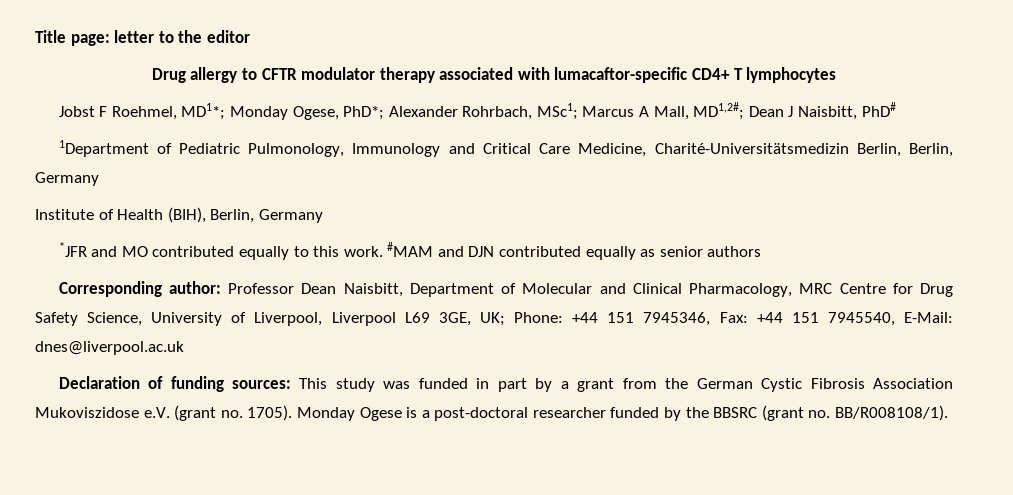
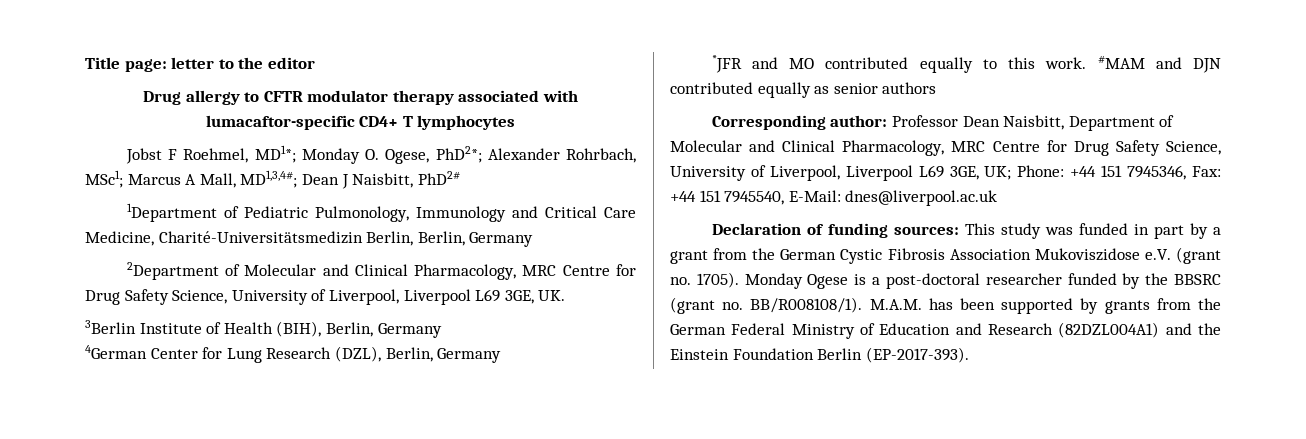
- Jobst F Roehmel, MD1*; Monday Ogese, PhD*; Alexander Rohrbach, MSc1; Marcus A Mall, MD1,2#; Dean J Naisbitt, PhD#
+ Jobst F Roehmel, MD1*; Monday O. Ogese, PhD2*; Alexander Rohrbach, MSc1; Marcus A Mall, MD1,3,4#; Dean J Naisbitt, PhD2#
- Institute of Health (BIH), Berlin, Germany
+ 2Department of Molecular and Clinical Pharmacology, MRC Centre for Drug Safety Science, University of Liverpool, Liverpool L69 3GE, UK.
+ 3Berlin Institute of Health (BIH), Berlin, Germany
+ 4German Center for Lung Research (DZL), Berlin, Germany
+ M.A.M. has been supported by grants from the German Federal Ministry of Education and Research (82DZL004A1) and the Einstein Foundation Berlin (EP-2017-393).

